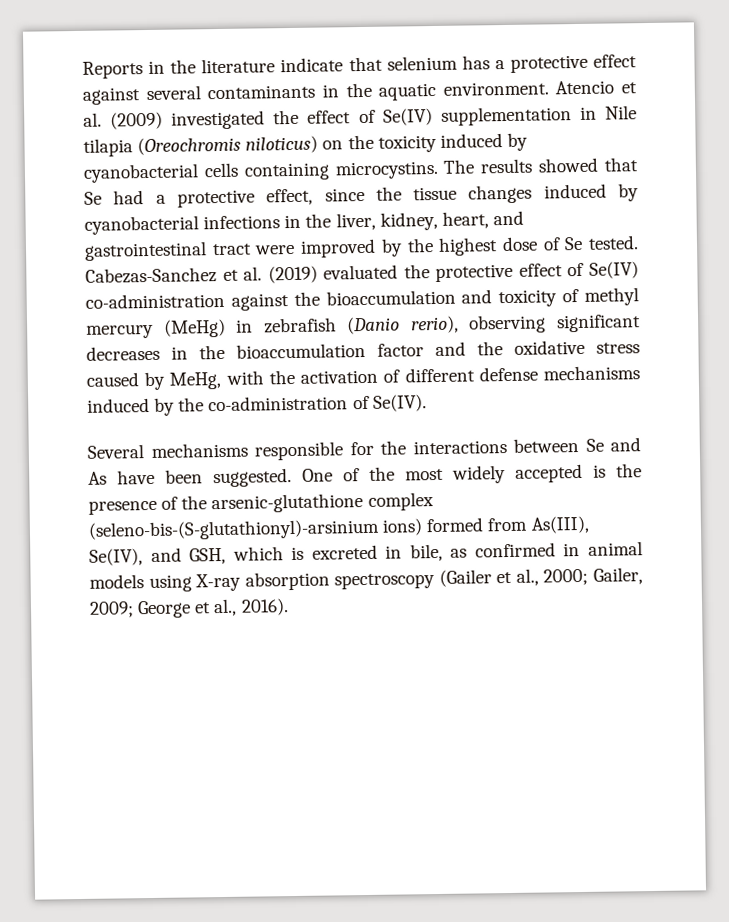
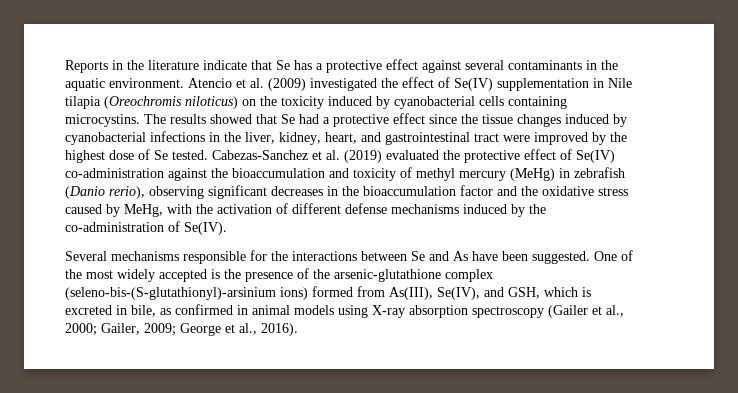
- Reports in the literature indicate that selenium has a protective effect against several contaminants in the aquatic environment.
+ Reports in the literature indicate that Se has a protective effect against several contaminants in the aquatic environment.
- The results showed that Se had a protective effect, since the tissue changes induced by cyanobacterial infections in the liver, kidney, heart, and gastrointestinal tract were improved by the highest dose of Se tested.
+ The results showed that Se had a protective effect since the tissue changes induced by cyanobacterial infections in the liver, kidney, heart, and gastrointestinal tract were improved by the highest dose of Se tested.

